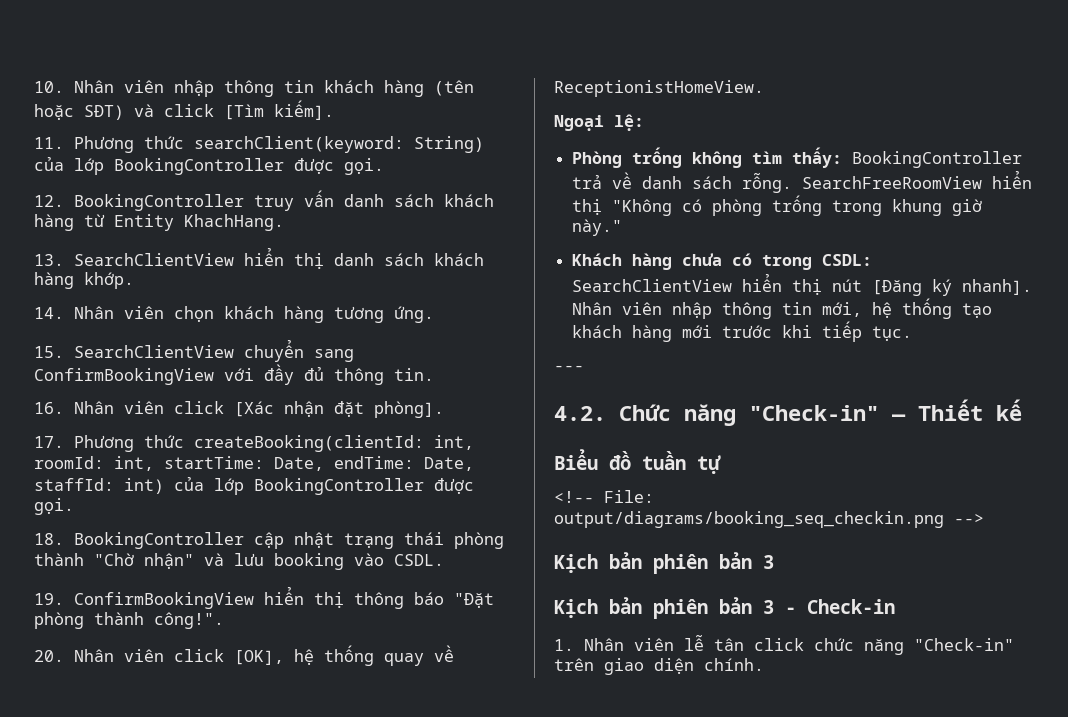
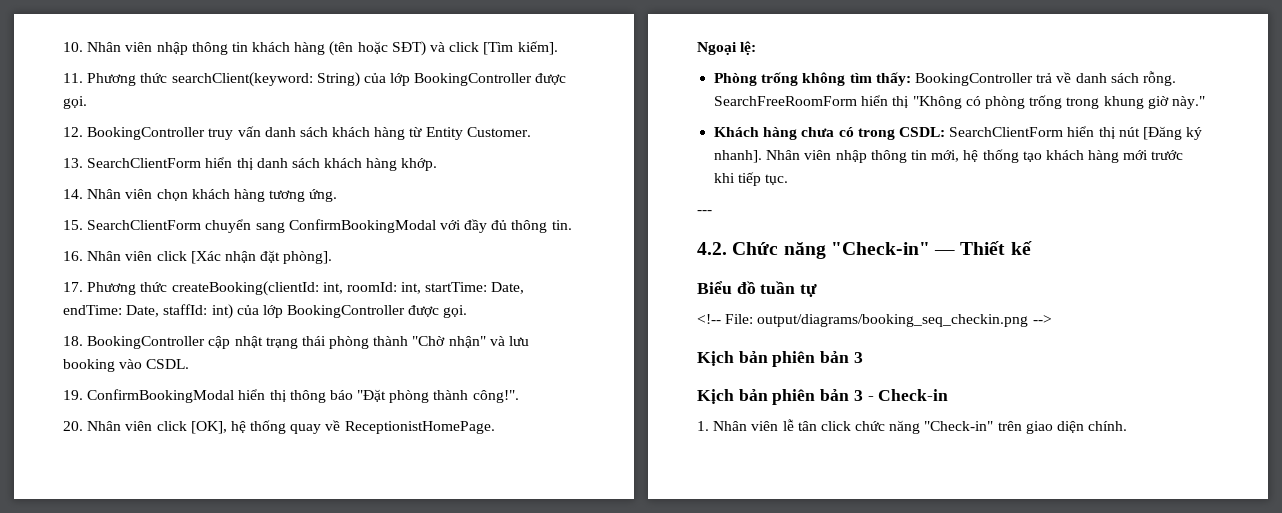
- 12. BookingController truy vấn danh sách khách hàng từ Entity KhachHang.
+ 12. BookingController truy vấn danh sách khách hàng từ Entity Customer.
- 13. SearchClientView hiển thị danh sách khách hàng khớp.
+ 13. SearchClientForm hiển thị danh sách khách hàng khớp.
- 15. SearchClientView chuyển sang ConfirmBookingView với đầy đủ thông tin.
+ 15. SearchClientForm chuyển sang ConfirmBookingModal với đầy đủ thông tin.
- 19. ConfirmBookingView hiển thị thông báo "Đặt phòng thành công!".
+ 19. ConfirmBookingModal hiển thị thông báo "Đặt phòng thành công!".
- 20. Nhân viên click [OK], hệ thống quay về ReceptionistHomeView.
+ 20. Nhân viên click [OK], hệ thống quay về ReceptionistHomePage.
- SearchFreeRoomView hiển thị "Không có phòng trống trong khung giờ này."
+ SearchFreeRoomForm hiển thị "Không có phòng trống trong khung giờ này."
- Khách hàng chưa có trong CSDL: SearchClientView hiển thị nút [Đăng ký nhanh].
+ Khách hàng chưa có trong CSDL: SearchClientForm hiển thị nút [Đăng ký nhanh].

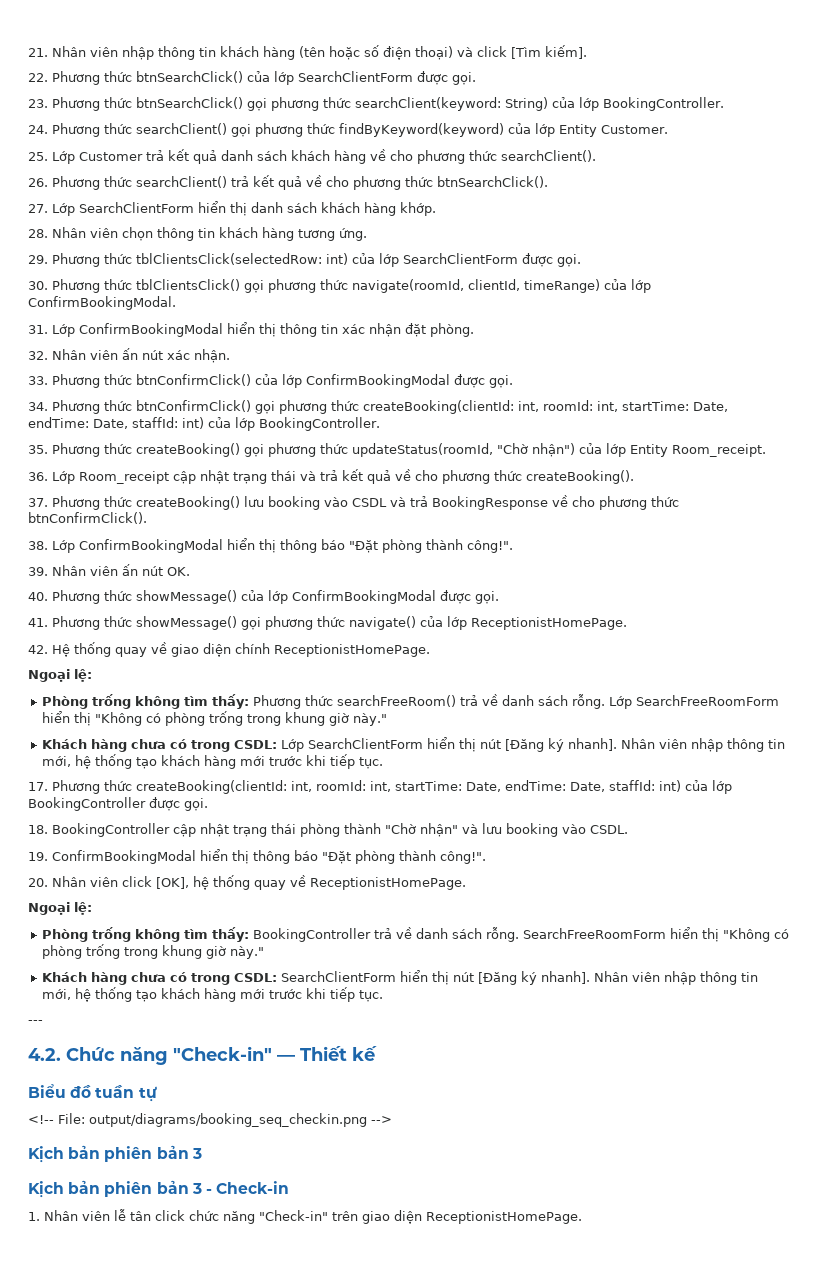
- 10. Nhân viên nhập thông tin khách hàng (tên hoặc SĐT) và click [Tìm kiếm].
+ 21. Nhân viên nhập thông tin khách hàng (tên hoặc số điện thoại) và click [Tìm kiếm].
- 11. Phương thức searchClient(keyword: String) của lớp BookingController được gọi.
- 12. BookingController truy vấn danh sách khách hàng từ Entity Customer.
- 13. SearchClientForm hiển thị danh sách khách hàng khớp.
+ 22. Phương thức btnSearchClick() của lớp SearchClientForm được gọi.
+ 23. Phương thức btnSearchClick() gọi phương thức searchClient(keyword: String) của lớp BookingController.
+ 24. Phương thức searchClient() gọi phương thức findByKeyword(keyword) của lớp Entity Customer.
+ 25. Lớp Customer trả kết quả danh sách khách hàng về cho phương thức searchClient().
+ 26. Phương thức searchClient() trả kết quả về cho phương thức btnSearchClick().
+ 27. Lớp SearchClientForm hiển thị danh sách khách hàng khớp.
- 14. Nhân viên chọn khách hàng tương ứng.
+ 28. Nhân viên chọn thông tin khách hàng tương ứng.
- 15. SearchClientForm chuyển sang ConfirmBookingModal với đầy đủ thông tin.
- 16. Nhân viên click [Xác nhận đặt phòng].
+ 29. Phương thức tblClientsClick(selectedRow: int) của lớp SearchClientForm được gọi.
+ 30. Phương thức tblClientsClick() gọi phương thức navigate(roomId, clientId, timeRange) của lớp ConfirmBookingModal.
+ 31. Lớp ConfirmBookingModal hiển thị thông tin xác nhận đặt phòng.
+ 32. Nhân viên ấn nút xác nhận.
+ 33. Phương thức btnConfirmClick() của lớp ConfirmBookingModal được gọi.
+ 34. Phương thức btnConfirmClick() gọi phương thức createBooking(clientId: int, roomId: int, startTime: Date, endTime: Date, staffId: int) của lớp BookingController.
+ 35. Phương thức createBooking() gọi phương thức updateStatus(roomId, "Chờ nhận") của lớp Entity Room_receipt.
+ 36. Lớp Room_receipt cập nhật trạng thái và trả kết quả về cho phương thức createBooking().
+ 37. Phương thức createBooking() lưu booking vào CSDL và trả BookingResponse về cho phương thức btnConfirmClick().
+ 38. Lớp ConfirmBookingModal hiển thị thông báo "Đặt phòng thành công!".
+ 39. Nhân viên ấn nút OK.
+ 40. Phương thức showMessage() của lớp ConfirmBookingModal được gọi.
+ 41. Phương thức showMessage() gọi phương thức navigate() của lớp ReceptionistHomePage.
+ 42. Hệ thống quay về giao diện chính ReceptionistHomePage.
+ Ngoại lệ:
+ Phòng trống không tìm thấy: Phương thức searchFreeRoom() trả về danh sách rỗng. Lớp SearchFreeRoomForm hiển thị "Không có phòng trống trong khung giờ này."
+ Khách hàng chưa có trong CSDL: Lớp SearchClientForm hiển thị nút [Đăng ký nhanh]. Nhân viên nhập thông tin mới, hệ thống tạo khách hàng mới trước khi tiếp tục.
- 1. Nhân viên lễ tân click chức năng "Check-in" trên giao diện chính.
+ 1. Nhân viên lễ tân click chức năng "Check-in" trên giao diện ReceptionistHomePage.

